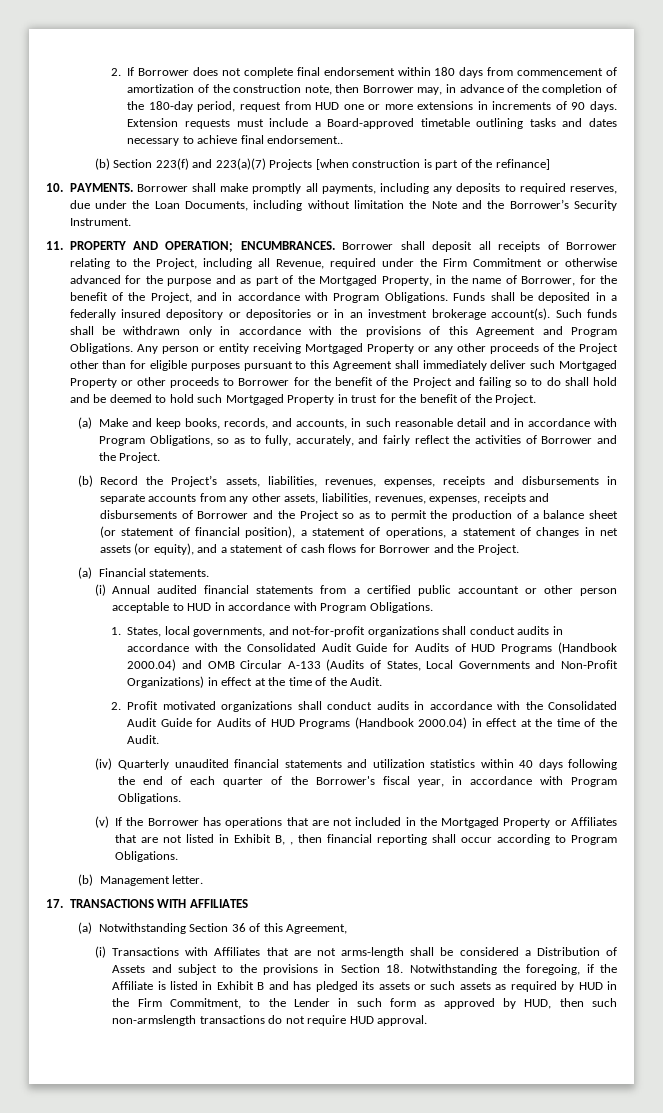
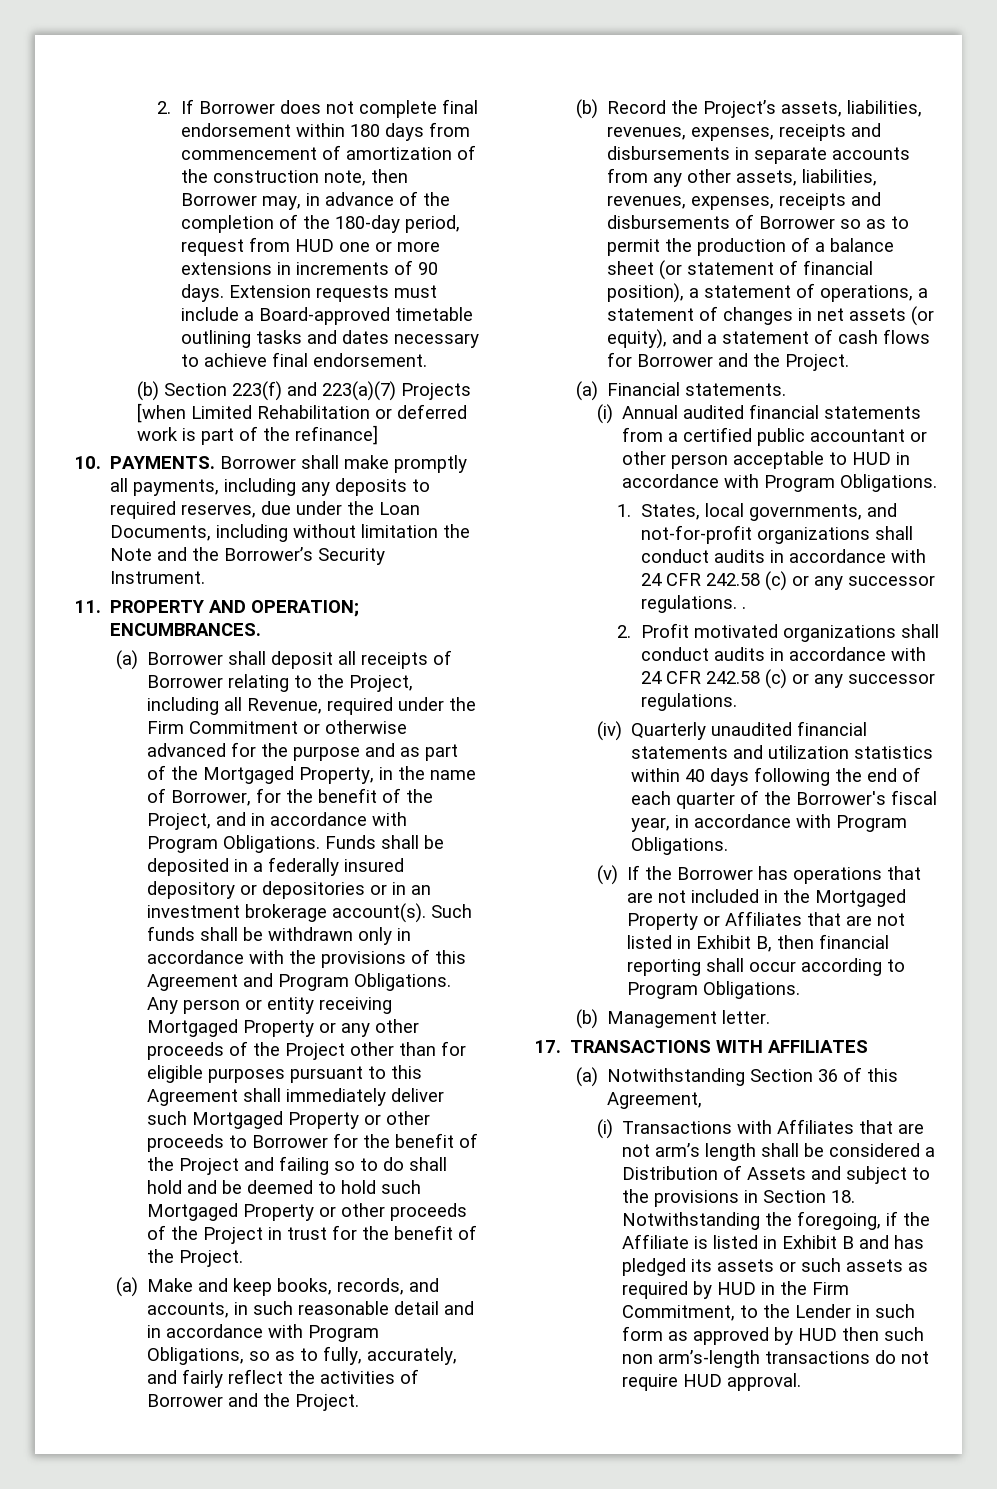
- Extension requests must include a Board-approved timetable outlining tasks and dates necessary to achieve final endorsement..
+ Extension requests must include a Board-approved timetable outlining tasks and dates necessary to achieve final endorsement.
- (b) Section 223(f) and 223(a)(7) Projects [when construction is part of the refinance]
+ (b) Section 223(f) and 223(a)(7) Projects [when Limited Rehabilitation or deferred work is part of the refinance]
- 11. PROPERTY AND OPERATION; ENCUMBRANCES. Borrower shall deposit all receipts of Borrower relating to the Project, including all Revenue, required under the Firm Commitment or otherwise advanced for the purpose and as part of the Mortgaged Property, in the name of Borrower, for the benefit of the Project, and in accordance with Program Obligations.
+ 11. PROPERTY AND OPERATION; ENCUMBRANCES.
+ (a) Borrower shall deposit all receipts of Borrower relating to the Project, including all Revenue, required under the Firm Commitment or otherwise advanced for the purpose and as part of the Mortgaged Property, in the name of Borrower, for the benefit of the Project, and in accordance with Program Obligations.
- Any person or entity receiving Mortgaged Property or any other proceeds of the Project other than for eligible purposes pursuant to this Agreement shall immediately deliver such Mortgaged Property or other proceeds to Borrower for the benefit of the Project and failing so to do shall hold and be deemed to hold such Mortgaged Property in trust for the benefit of the Project.
+ Any person or entity receiving Mortgaged Property or any other proceeds of the Project other than for eligible purposes pursuant to this Agreement shall immediately deliver such Mortgaged Property or other proceeds to Borrower for the benefit of the Project and failing so to do shall hold and be deemed to hold such Mortgaged Property or other proceeds of the Project in trust for the benefit of the Project.
- (b) Record the Project’s assets, liabilities, revenues, expenses, receipts and disbursements in separate accounts from any other assets, liabilities, revenues, expenses, receipts and disbursements of Borrower and the Project so as to permit the production of a balance sheet (or statement of financial position), a statement of operations, a statement of changes in net assets (or equity), and a statement of cash flows for Borrower and the Project.
+ (b) Record the Project’s assets, liabilities, revenues, expenses, receipts and disbursements in separate accounts from any other assets, liabilities, revenues, expenses, receipts and disbursements of Borrower so as to permit the production of a balance sheet (or statement of financial position), a statement of operations, a statement of changes in net assets (or equity), and a statement of cash flows for Borrower and the Project.
- 1. States, local governments, and not-for-profit organizations shall conduct audits in accordance with the Consolidated Audit Guide for Audits of HUD Programs (Handbook 2000.04) and OMB Circular A-133 (Audits of States, Local Governments and Non-Profit Organizations) in effect at the time of the Audit.
+ 1. States, local governments, and not-for-profit organizations shall conduct audits in accordance with 24 CFR 242.58 (c) or any successor regulations. .
- 2. Profit motivated organizations shall conduct audits in accordance with the Consolidated Audit Guide for Audits of HUD Programs (Handbook 2000.04) in effect at the time of the Audit.
+ 2. Profit motivated organizations shall conduct audits in accordance with 24 CFR 242.58 (c) or any successor regulations.
- (v) If the Borrower has operations that are not included in the Mortgaged Property or Affiliates that are not listed in Exhibit B, , then financial reporting shall occur according to Program Obligations.
+ (v) If the Borrower has operations that are not included in the Mortgaged Property or Affiliates that are not listed in Exhibit B, then financial reporting shall occur according to Program Obligations.
- (i) Transactions with Affiliates that are not arms-length shall be considered a Distribution of Assets and subject to the provisions in Section 18. Notwithstanding the foregoing, if the Affiliate is listed in Exhibit B and has pledged its assets or such assets as required by HUD in the Firm Commitment, to the Lender in such form as approved by HUD, then such non-armslength transactions do not require HUD approval.
+ (i) Transactions with Affiliates that are not arm’s length shall be considered a Distribution of Assets and subject to the provisions in Section 18. Notwithstanding the foregoing, if the Affiliate is listed in Exhibit B and has pledged its assets or such assets as required by HUD in the Firm Commitment, to the Lender in such form as approved by HUD then such non arm’s-length transactions do not require HUD approval.

